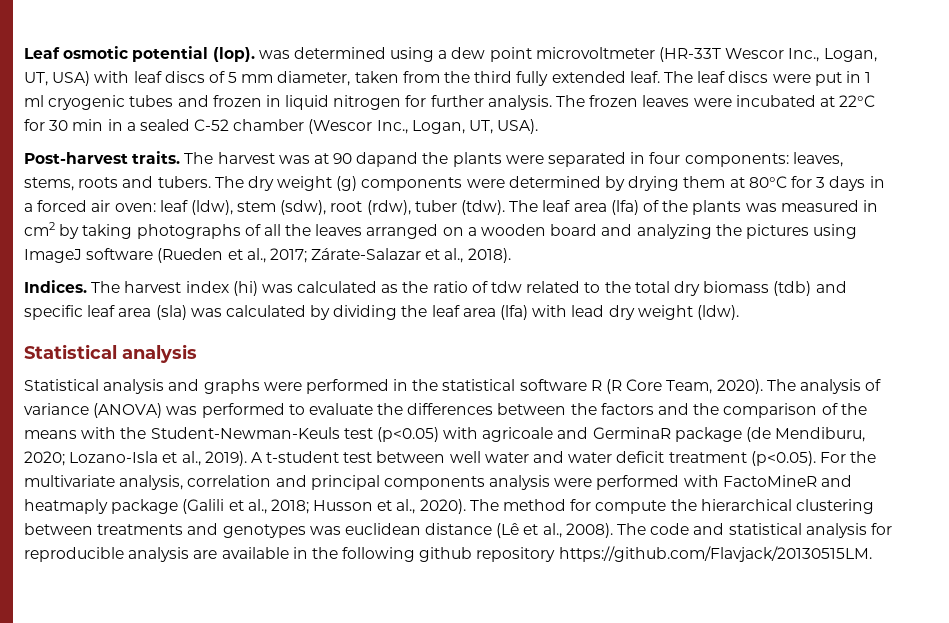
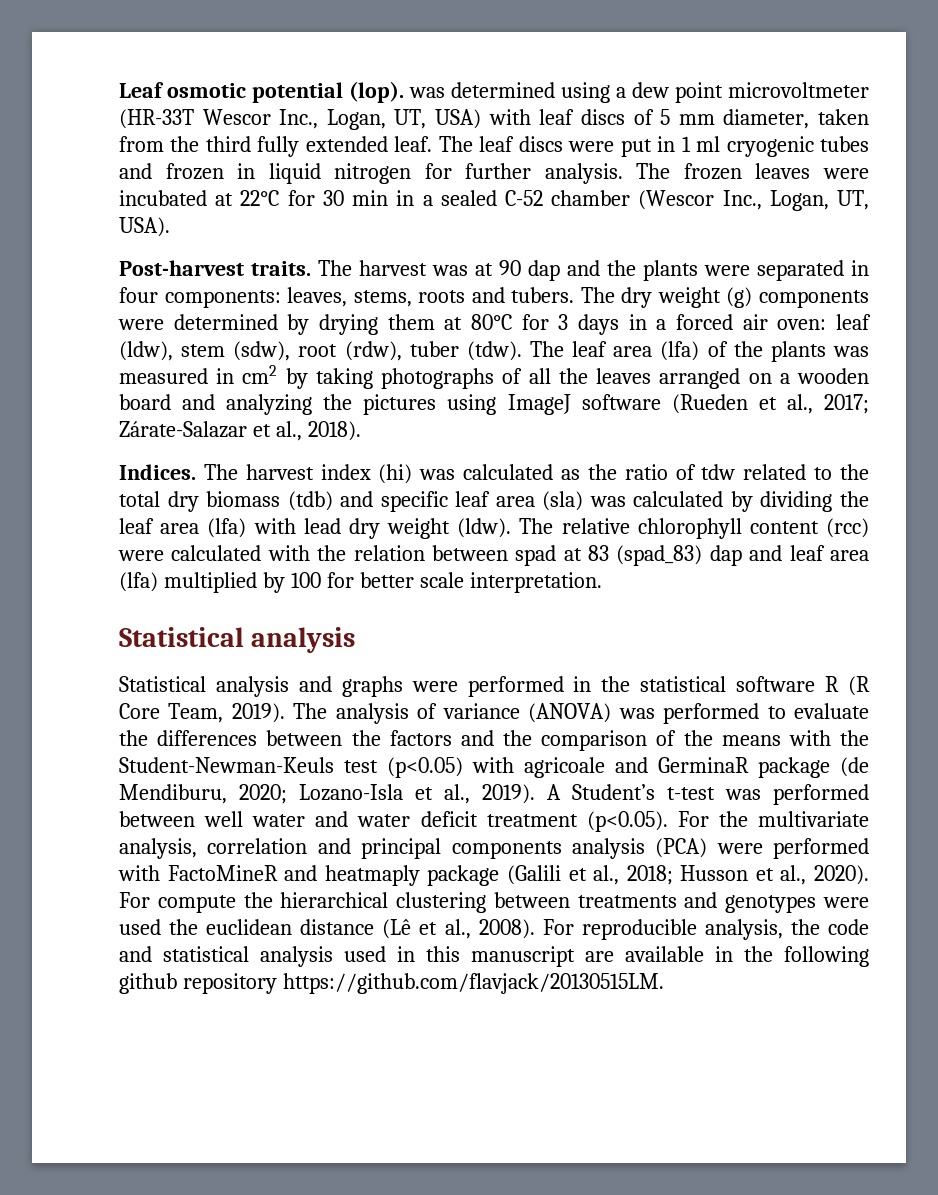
- The harvest was at 90 dapand the plants were separated in four components: leaves, stems, roots and tubers.
+ The harvest was at 90 dap and the plants were separated in four components: leaves, stems, roots and tubers.
+ The relative chlorophyll content (rcc) were calculated with the relation between spad at 83 (spad_83) dap and leaf area (lfa) multiplied by 100 for better scale interpretation.
- Statistical analysis and graphs were performed in the statistical software R (R Core Team, 2020).
+ Statistical analysis and graphs were performed in the statistical software R (R Core Team, 2019).
- A t-student test between well water and water deficit treatment (p<0.05). For the multivariate analysis, correlation and principal components analysis were performed with FactoMineR and heatmaply package (Galili et al., 2018; Husson et al., 2020).
+ A Student’s t-test was performed between well water and water deficit treatment (p<0.05). For the multivariate analysis, correlation and principal components analysis (PCA) were performed with FactoMineR and heatmaply package (Galili et al., 2018; Husson et al., 2020).
- The method for compute the hierarchical clustering between treatments and genotypes was euclidean distance (Lê et al., 2008).
+ For compute the hierarchical clustering between treatments and genotypes were used the euclidean distance (Lê et al., 2008).
- The code and statistical analysis for reproducible analysis are available in the following github repository https://github.com/Flavjack/20130515LM.
+ For reproducible analysis, the code and statistical analysis used in this manuscript are available in the following github repository https://github.com/flavjack/20130515LM.

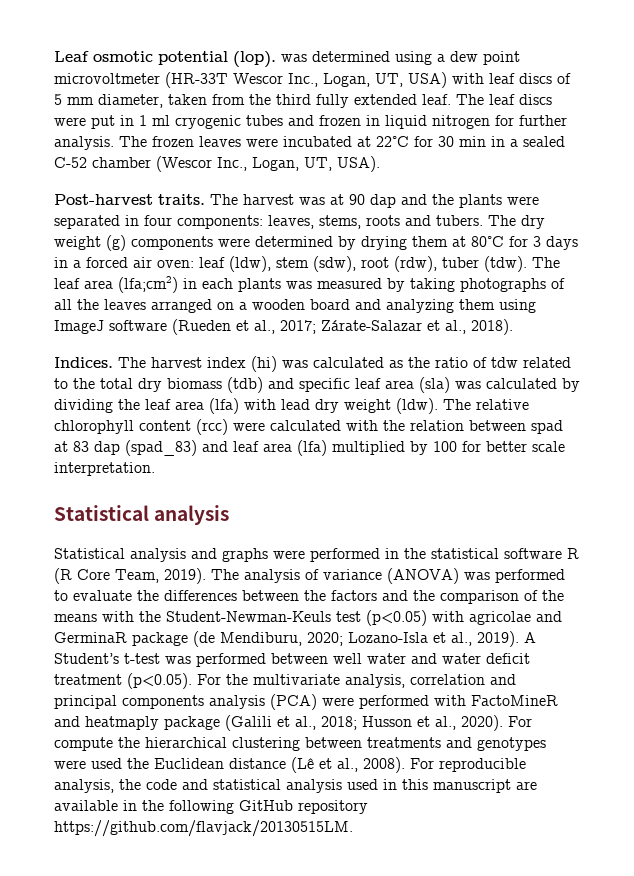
- The leaf area (lfa) of the plants was measured in cm2 by taking photographs of all the leaves arranged on a wooden board and analyzing the pictures using ImageJ software (Rueden et al., 2017; Zárate-Salazar et al., 2018).
+ The leaf area (lfa;cm2) in each plants was measured by taking photographs of all the leaves arranged on a wooden board and analyzing them using ImageJ software (Rueden et al., 2017; Zárate-Salazar et al., 2018).
- The relative chlorophyll content (rcc) were calculated with the relation between spad at 83 (spad_83) dap and leaf area (lfa) multiplied by 100 for better scale interpretation.
+ The relative chlorophyll content (rcc) were calculated with the relation between spad at 83 dap (spad_83) and leaf area (lfa) multiplied by 100 for better scale interpretation.
- The analysis of variance (ANOVA) was performed to evaluate the differences between the factors and the comparison of the means with the Student-Newman-Keuls test (p<0.05) with agricoale and GerminaR package (de Mendiburu, 2020; Lozano-Isla et al., 2019).
+ The analysis of variance (ANOVA) was performed to evaluate the differences between the factors and the comparison of the means with the Student-Newman-Keuls test (p<0.05) with agricolae and GerminaR package (de Mendiburu, 2020; Lozano-Isla et al., 2019).
- For compute the hierarchical clustering between treatments and genotypes were used the euclidean distance (Lê et al., 2008).
+ For compute the hierarchical clustering between treatments and genotypes were used the Euclidean distance (Lê et al., 2008).
- For reproducible analysis, the code and statistical analysis used in this manuscript are available in the following github repository https://github.com/flavjack/20130515LM.
+ For reproducible analysis, the code and statistical analysis used in this manuscript are available in the following GitHub repository https://github.com/flavjack/20130515LM.

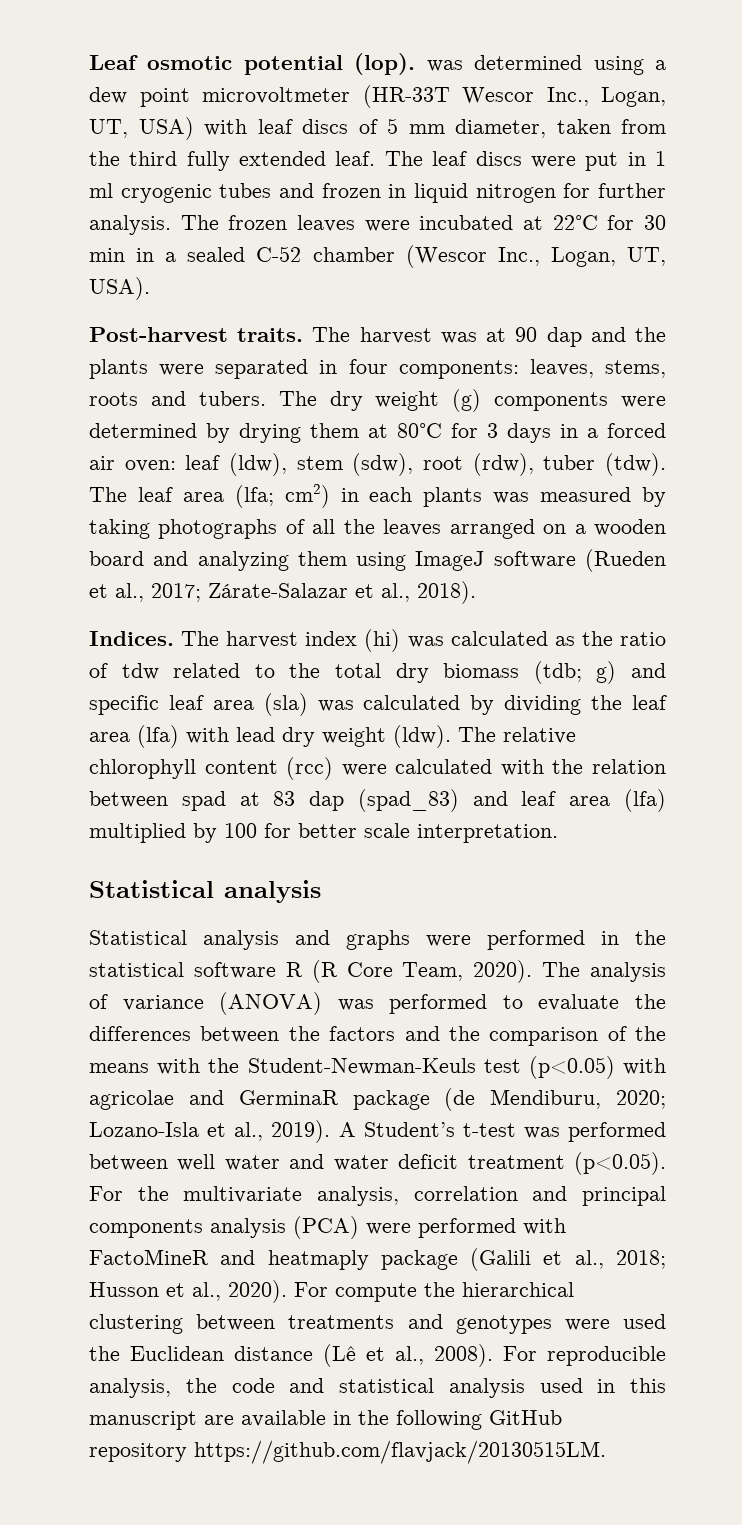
- The leaf area (lfa;cm2) in each plants was measured by taking photographs of all the leaves arranged on a wooden board and analyzing them using ImageJ software (Rueden et al., 2017; Zárate-Salazar et al., 2018).
+ The leaf area (lfa; cm2) in each plants was measured by taking photographs of all the leaves arranged on a wooden board and analyzing them using ImageJ software (Rueden et al., 2017; Zárate-Salazar et al., 2018).
- The harvest index (hi) was calculated as the ratio of tdw related to the total dry biomass (tdb) and specific leaf area (sla) was calculated by dividing the leaf area (lfa) with lead dry weight (ldw).
+ The harvest index (hi) was calculated as the ratio of tdw related to the total dry biomass (tdb; g) and specific leaf area (sla) was calculated by dividing the leaf area (lfa) with lead dry weight (ldw).
- Statistical analysis and graphs were performed in the statistical software R (R Core Team, 2019).
+ Statistical analysis and graphs were performed in the statistical software R (R Core Team, 2020).

